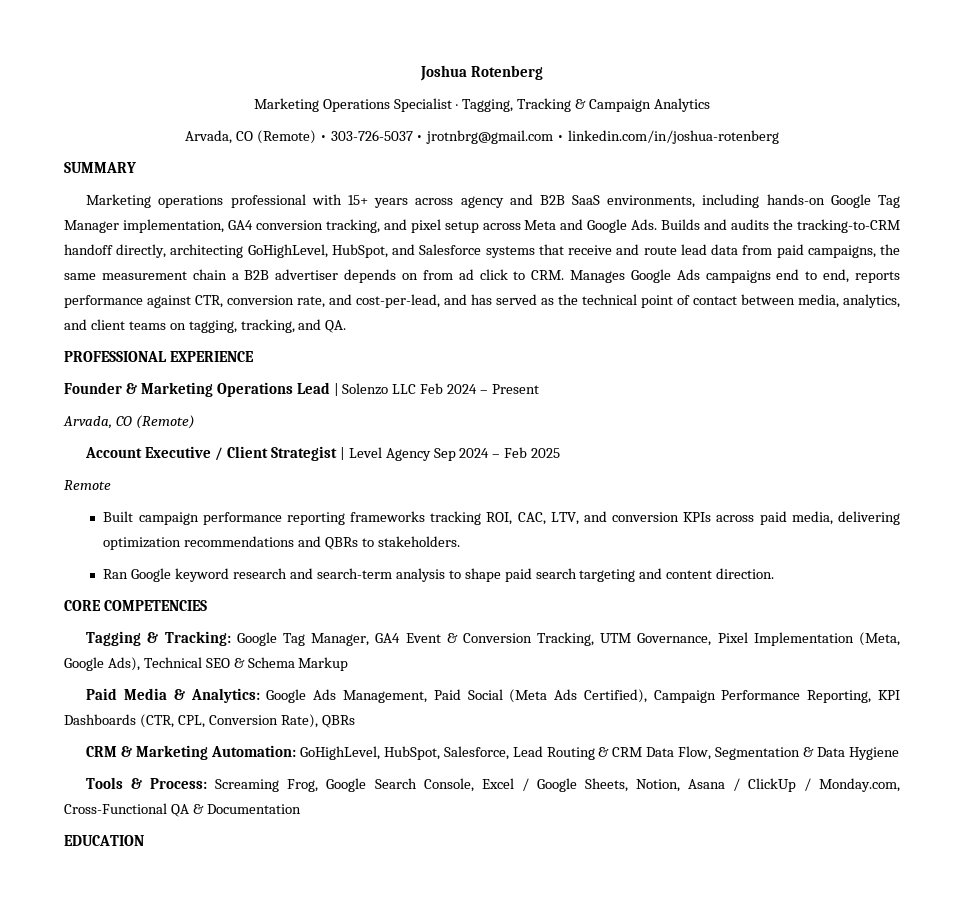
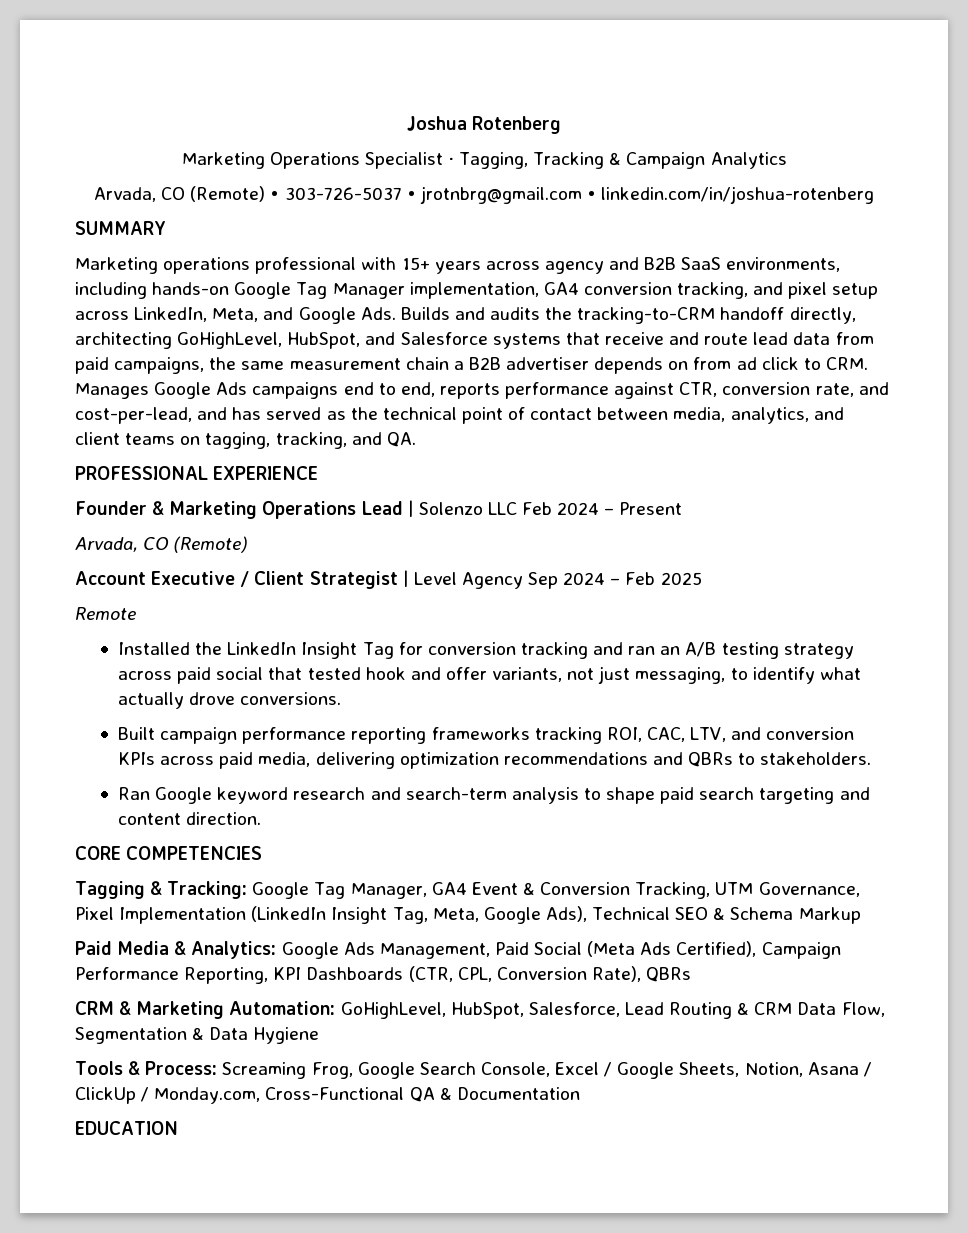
- Marketing operations professional with 15+ years across agency and B2B SaaS environments, including hands-on Google Tag Manager implementation, GA4 conversion tracking, and pixel setup across Meta and Google Ads. Builds and audits the tracking-to-CRM handoff directly, architecting GoHighLevel, HubSpot, and Salesforce systems that receive and route lead data from paid campaigns, the same measurement chain a B2B advertiser depends on from ad click to CRM. Manages Google Ads campaigns end to end, reports performance against CTR, conversion rate, and cost-per-lead, and has served as the technical point of contact between media, analytics, and client teams on tagging, tracking, and QA.
+ Marketing operations professional with 15+ years across agency and B2B SaaS environments, including hands-on Google Tag Manager implementation, GA4 conversion tracking, and pixel setup across LinkedIn, Meta, and Google Ads. Builds and audits the tracking-to-CRM handoff directly, architecting GoHighLevel, HubSpot, and Salesforce systems that receive and route lead data from paid campaigns, the same measurement chain a B2B advertiser depends on from ad click to CRM. Manages Google Ads campaigns end to end, reports performance against CTR, conversion rate, and cost-per-lead, and has served as the technical point of contact between media, analytics, and client teams on tagging, tracking, and QA.
+ Installed the LinkedIn Insight Tag for conversion tracking and ran an A/B testing strategy across paid social that tested hook and offer variants, not just messaging, to identify what actually drove conversions.
- Tagging & Tracking: Google Tag Manager, GA4 Event & Conversion Tracking, UTM Governance, Pixel Implementation (Meta, Google Ads), Technical SEO & Schema Markup
+ Tagging & Tracking: Google Tag Manager, GA4 Event & Conversion Tracking, UTM Governance, Pixel Implementation (LinkedIn Insight Tag, Meta, Google Ads), Technical SEO & Schema Markup

